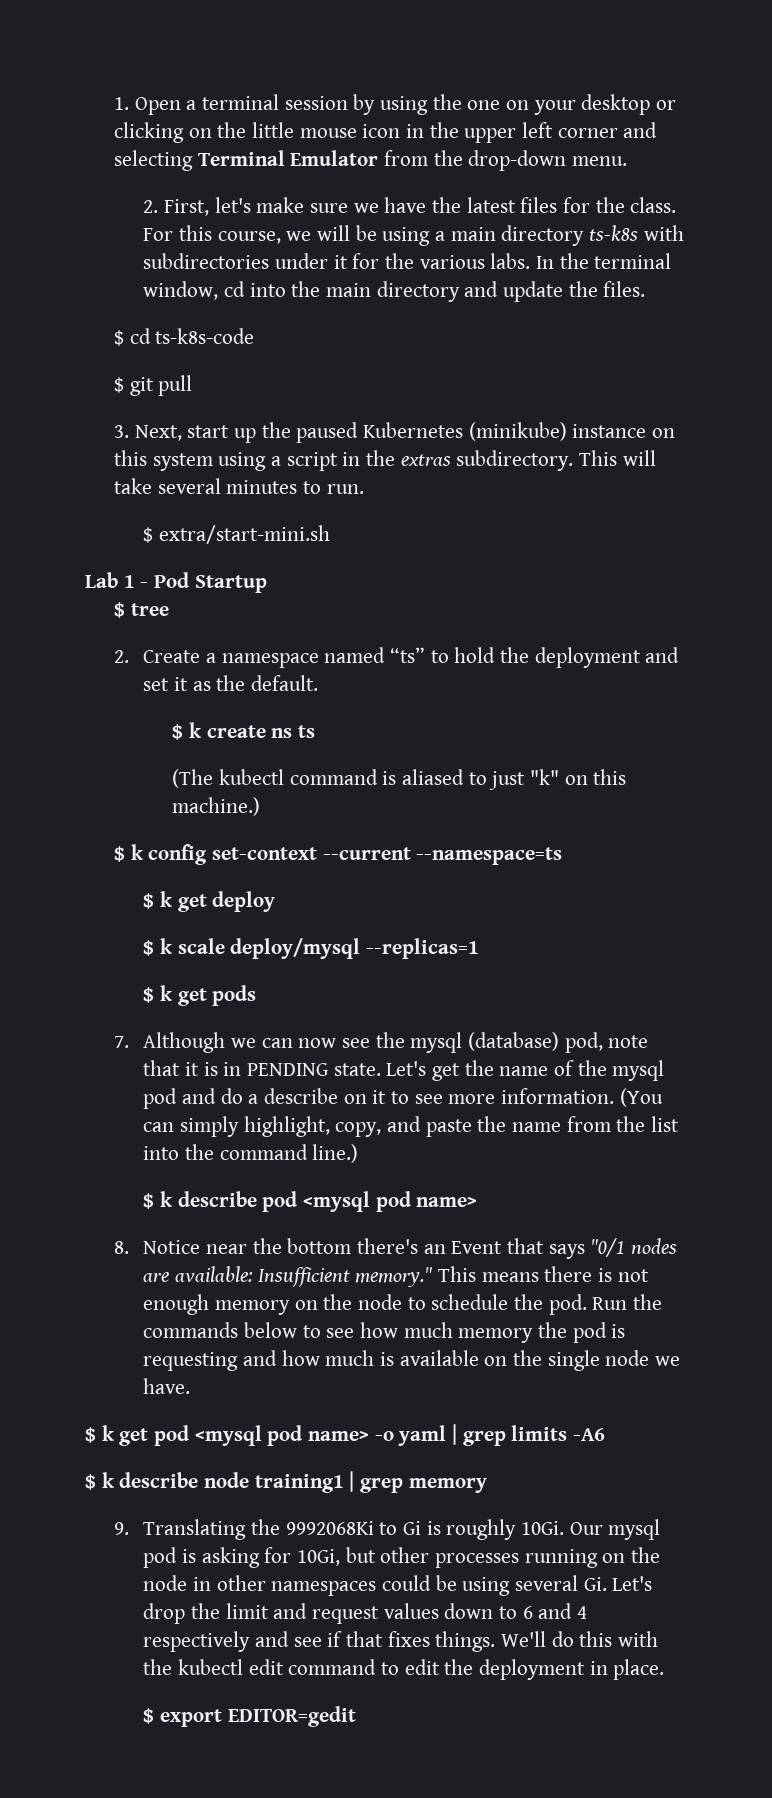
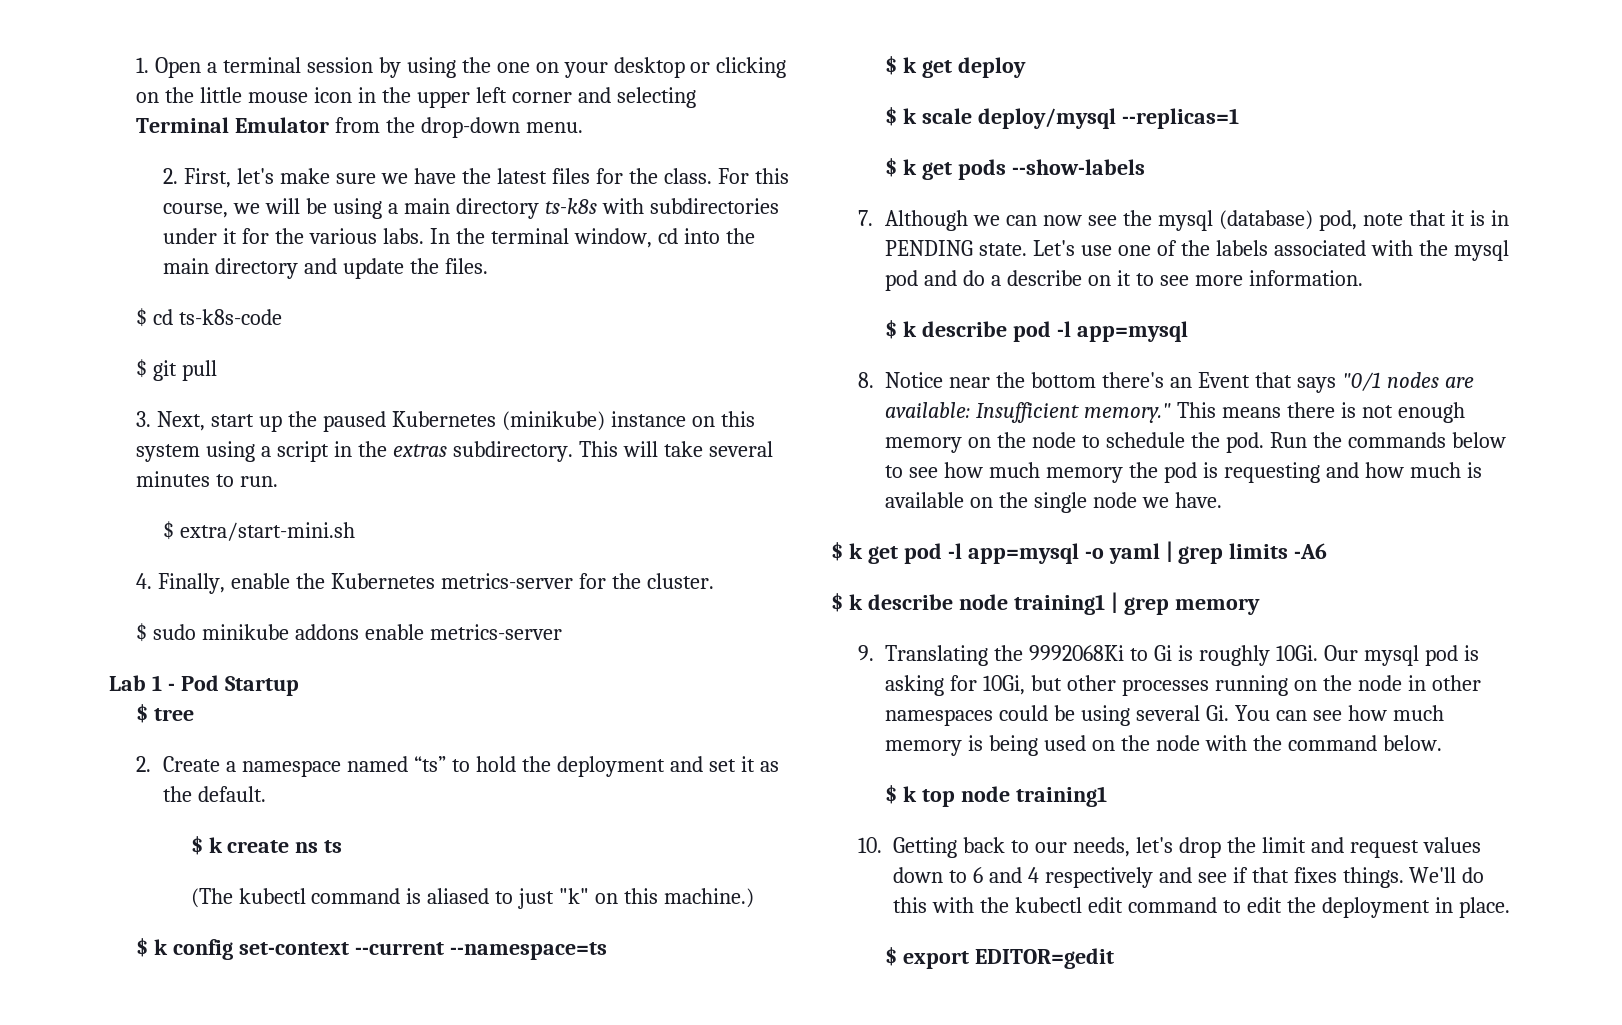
+ 4. Finally, enable the Kubernetes metrics-server for the cluster.
+ $ sudo minikube addons enable metrics-server
- $ k get pods
+ $ k get pods --show-labels
- Let's get the name of the mysql pod and do a describe on it to see more information. (You can simply highlight, copy, and paste the name from the list into the command line.)
+ Let's use one of the labels associated with the mysql pod and do a describe on it to see more information.
- $ k describe pod <mysql pod name>
+ $ k describe pod -l app=mysql
- $ k get pod <mysql pod name> -o yaml | grep limits -A6
+ $ k get pod -l app=mysql -o yaml | grep limits -A6
- Our mysql pod is asking for 10Gi, but other processes running on the node in other namespaces could be using several Gi. Let's drop the limit and request values down to 6 and 4 respectively and see if that fixes things.
+ Our mysql pod is asking for 10Gi, but other processes running on the node in other namespaces could be using several Gi. You can see how much memory is being used on the node with the command below.
+ $ k top node training1
+ 10. Getting back to our needs, let's drop the limit and request values down to 6 and 4 respectively and see if that fixes things.

